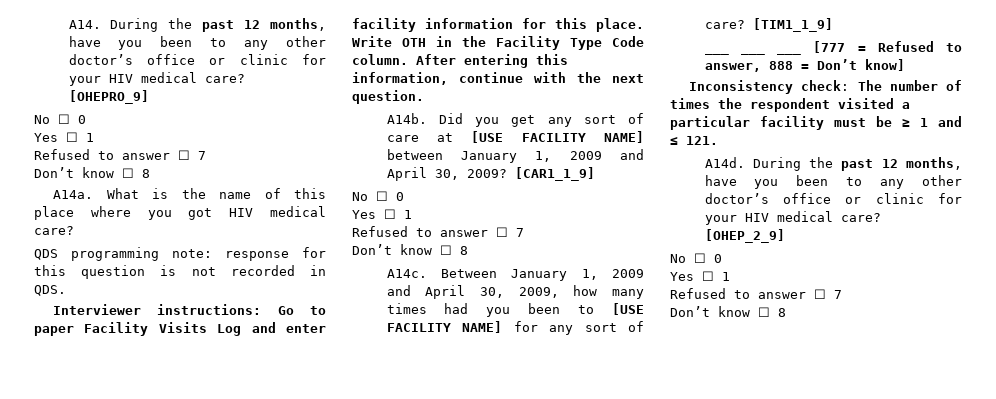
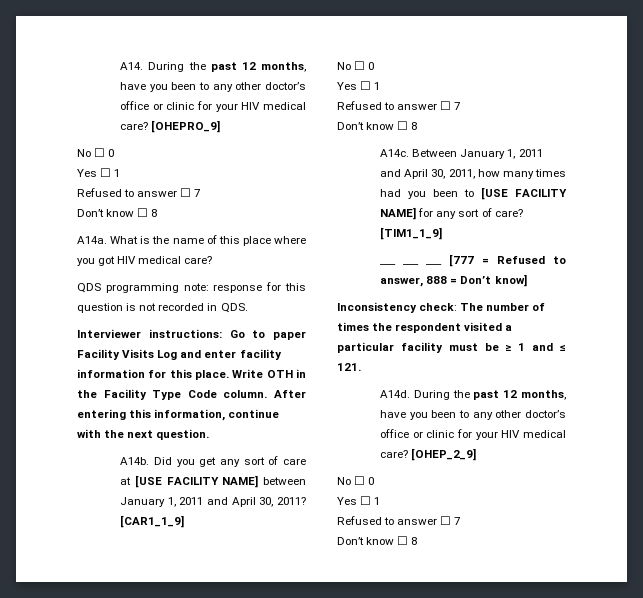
- Did you get any sort of care at [USE FACILITY NAME] between January 1, 2009 and April 30, 2009?
+ Did you get any sort of care at [USE FACILITY NAME] between January 1, 2011 and April 30, 2011?
- Between January 1, 2009 and April 30, 2009, how many times had you been to [USE FACILITY NAME] for any sort of care?
+ Between January 1, 2011 and April 30, 2011, how many times had you been to [USE FACILITY NAME] for any sort of care?

